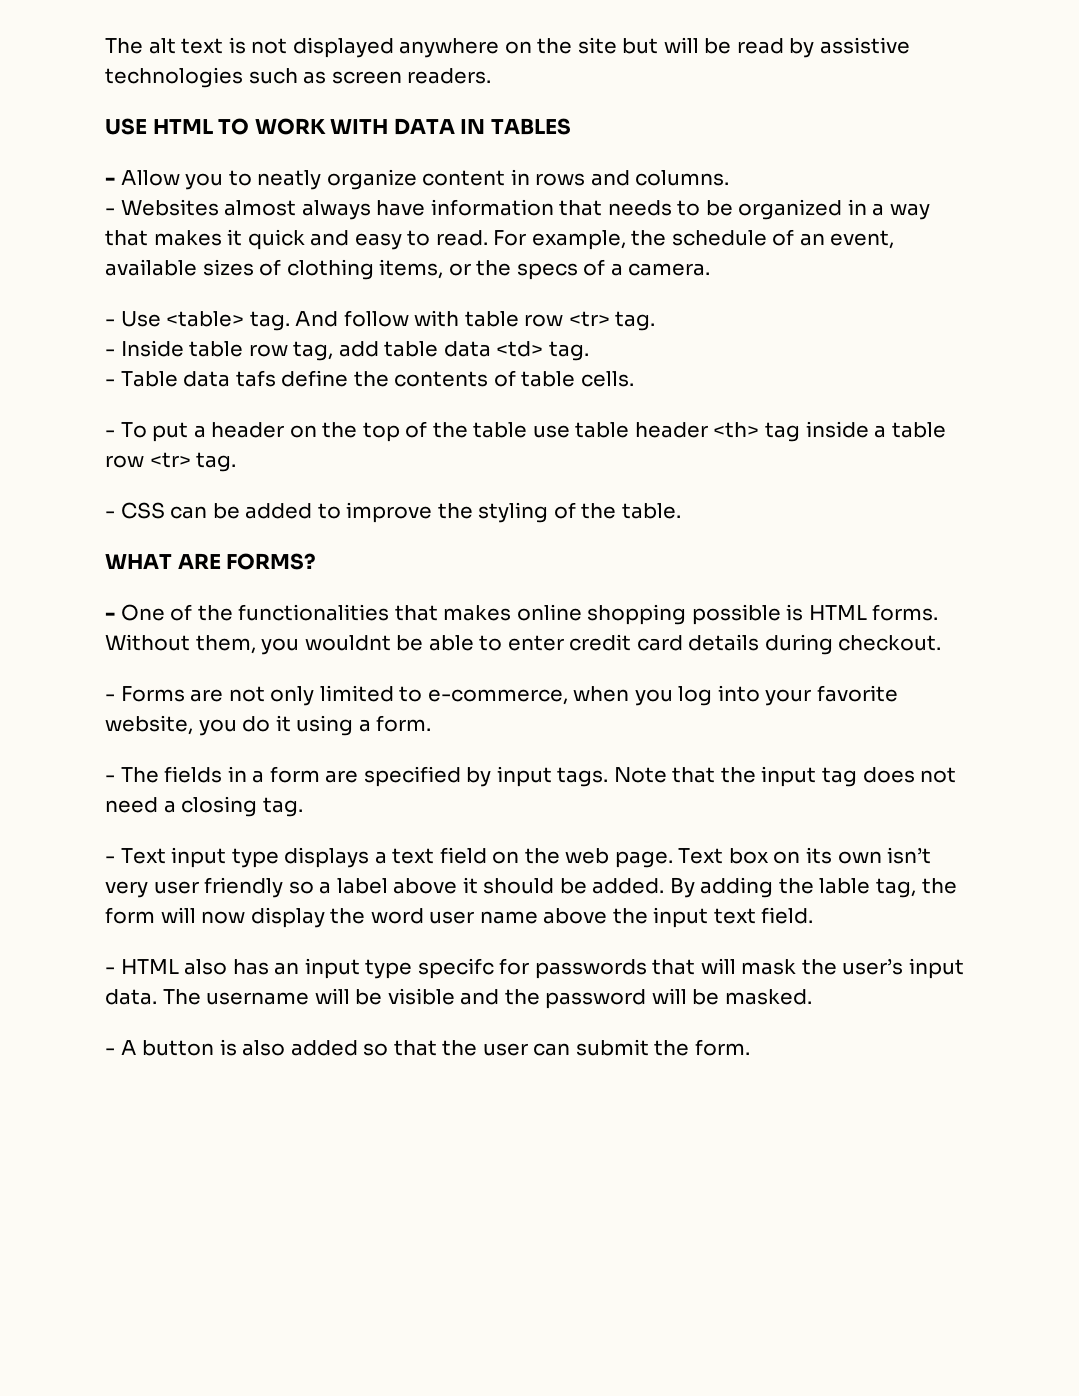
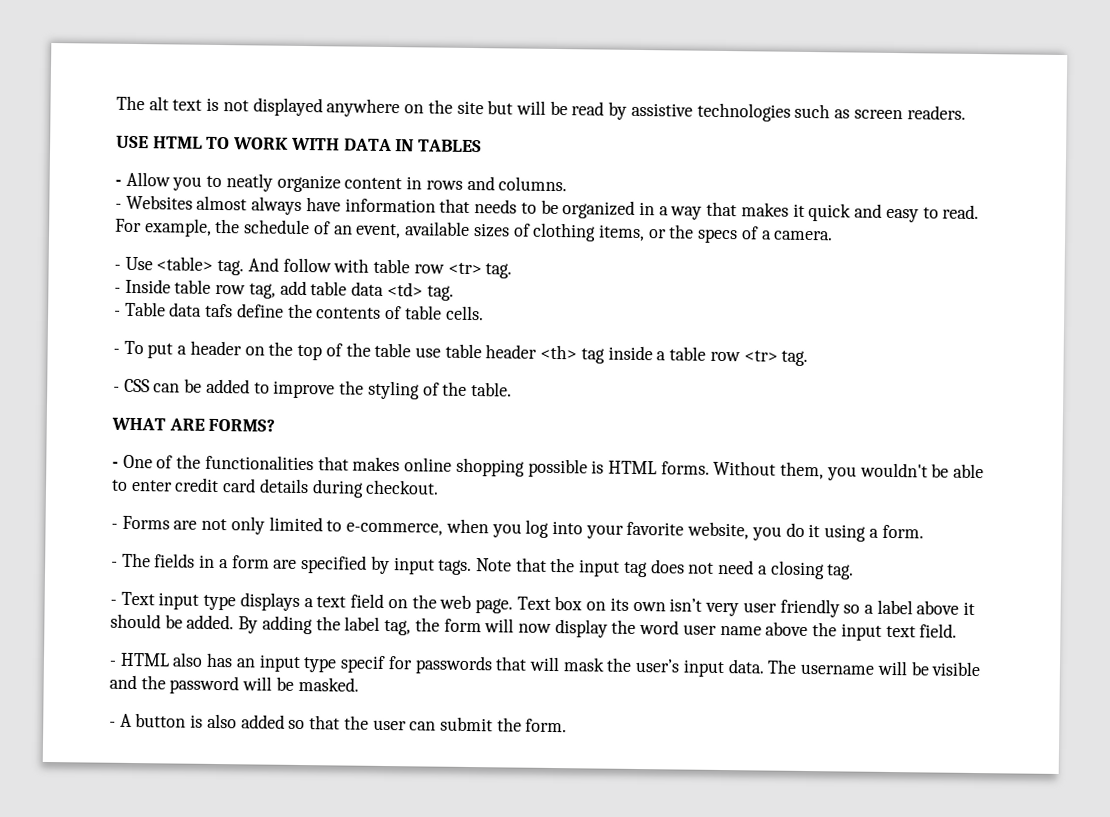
- Without them, you wouldnt be able to enter credit card details during checkout.
+ Without them, you wouldn't be able to enter credit card details during checkout.
- By adding the lable tag, the form will now display the word user name above the input text field.
+ By adding the label tag, the form will now display the word user name above the input text field.
- - HTML also has an input type specifc for passwords that will mask the user’s input data.
+ - HTML also has an input type specif for passwords that will mask the user’s input data.

